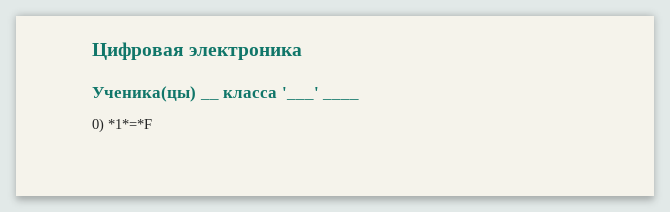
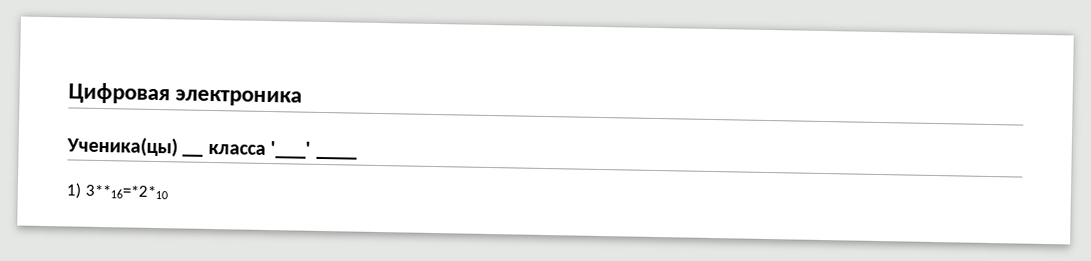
- 0) *1*=*F
+ 1) 3**16=*2*10

